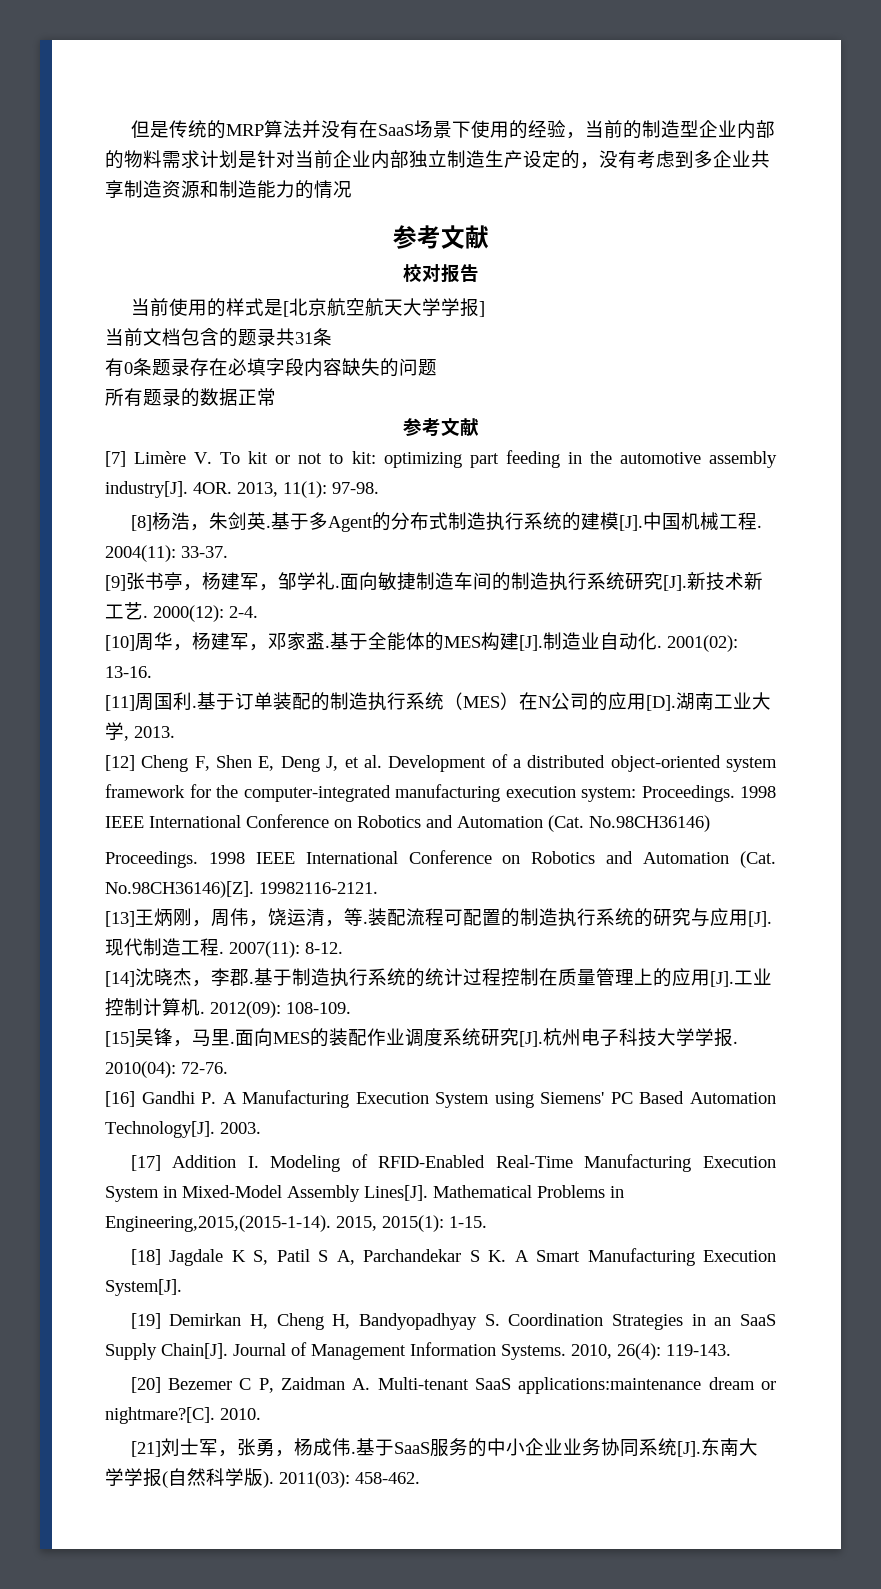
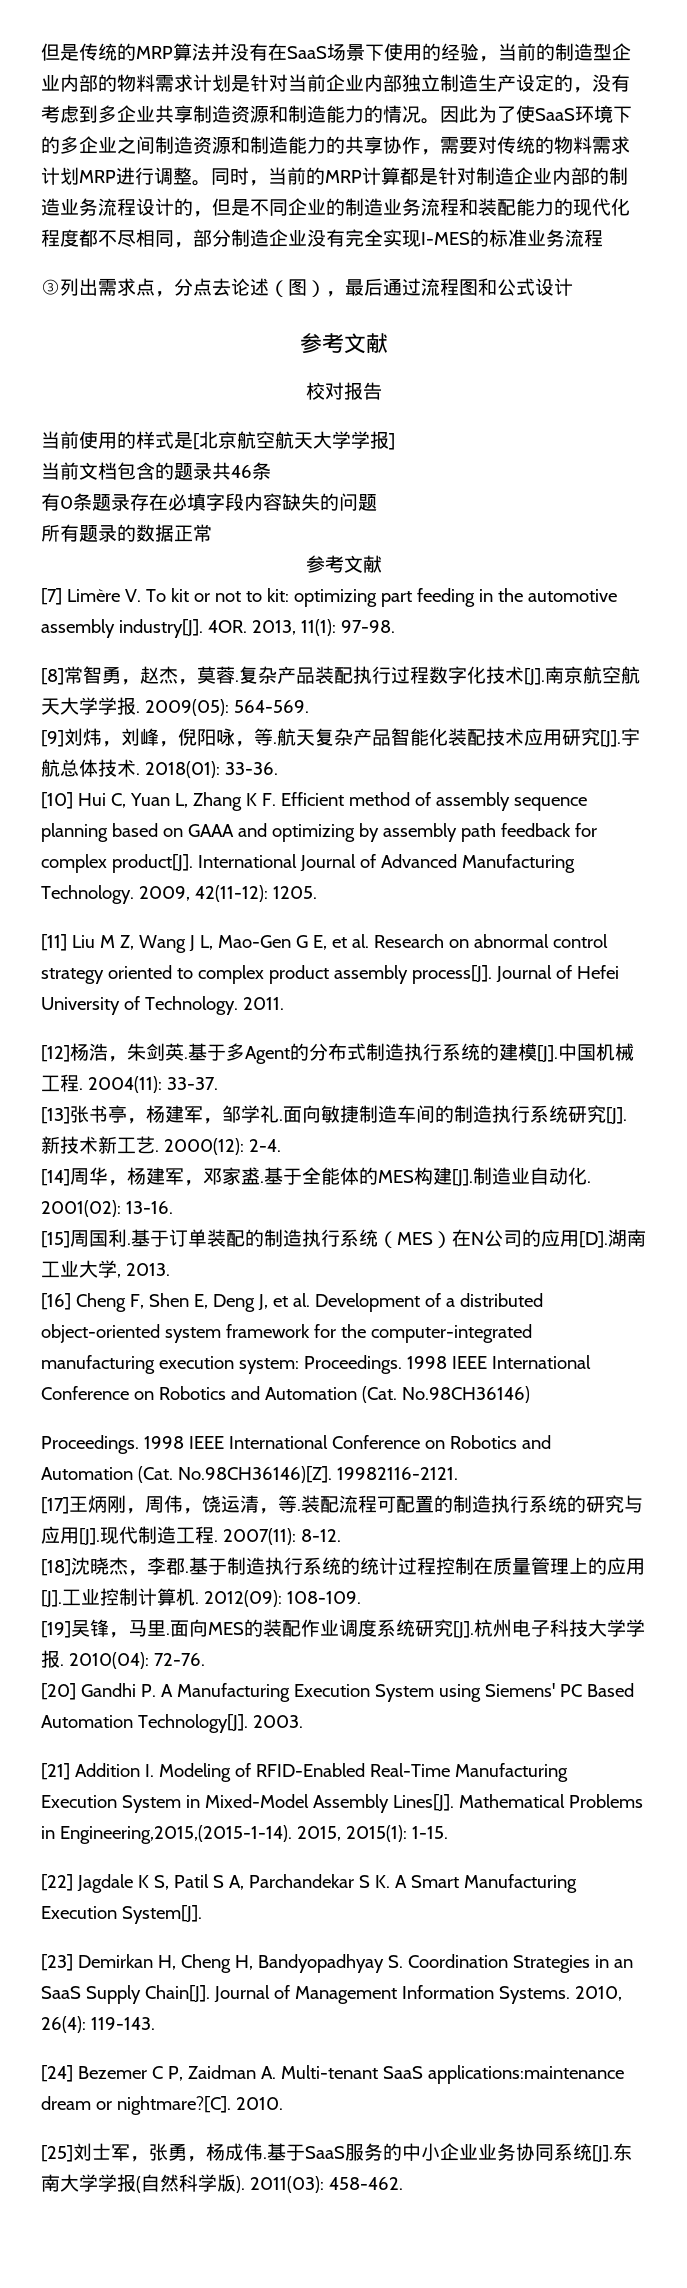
- 但是传统的MRP算法并没有在SaaS场景下使用的经验，当前的制造型企业内部的物料需求计划是针对当前企业内部独立制造生产设定的，没有考虑到多企业共享制造资源和制造能力的情况
+ 但是传统的MRP算法并没有在SaaS场景下使用的经验，当前的制造型企业内部的物料需求计划是针对当前企业内部独立制造生产设定的，没有考虑到多企业共享制造资源和制造能力的情况。因此为了使SaaS环境下的多企业之间制造资源和制造能力的共享协作，需要对传统的物料需求计划MRP进行调整。同时，当前的MRP计算都是针对制造企业内部的制造业务流程设计的，但是不同企业的制造业务流程和装配能力的现代化程度都不尽相同，部分制造企业没有完全实现I-MES的标准业务流程
+ ③列出需求点，分点去论述（图），最后通过流程图和公式设计
- 当前文档包含的题录共31条
+ 当前文档包含的题录共46条
- [8]杨浩，朱剑英.
+ [8]常智勇，赵杰，莫蓉.复杂产品装配执行过程数字化技术[J].南京航空航天大学学报. 2009(05): 564-569.
+ [9]刘炜，刘峰，倪阳咏，等.航天复杂产品智能化装配技术应用研究[J].宇航总体技术. 2018(01): 33-36.
+ [10] Hui C, Yuan L, Zhang K F. Efficient method of assembly sequence planning based on GAAA and optimizing by assembly path feedback for complex product[J]. International Journal of Advanced Manufacturing Technology. 2009, 42(11-12): 1205.
+ [11] Liu M Z, Wang J L, Mao-Gen G E, et al. Research on abnormal control strategy oriented to complex product assembly process[J]. Journal of Hefei University of Technology. 2011.
+ [12]杨浩，朱剑英.
- [9]张书亭，杨建军，邹学礼.
+ [13]张书亭，杨建军，邹学礼.
- [10]周华，杨建军，邓家盚.
+ [14]周华，杨建军，邓家盚.
- [11]周国利.
+ [15]周国利.
- [12] Cheng F, Shen E, Deng J, et al. Development of a distributed object-oriented system framework for the computer-integrated manufacturing execution system: Proceedings.
+ [16] Cheng F, Shen E, Deng J, et al. Development of a distributed object-oriented system framework for the computer-integrated manufacturing execution system: Proceedings.
- [13]王炳刚，周伟，饶运清，等.
+ [17]王炳刚，周伟，饶运清，等.
- [14]沈晓杰，李郡.
+ [18]沈晓杰，李郡.
- [15]吴锋，马里.
+ [19]吴锋，马里.
- [16] Gandhi P. A Manufacturing Execution System using Siemens' PC Based Automation Technology[J].
+ [20] Gandhi P. A Manufacturing Execution System using Siemens' PC Based Automation Technology[J].
- [17] Addition I. Modeling of RFID-Enabled Real-Time Manufacturing Execution System in Mixed-Model Assembly Lines[J].
+ [21] Addition I. Modeling of RFID-Enabled Real-Time Manufacturing Execution System in Mixed-Model Assembly Lines[J].
- [18] Jagdale K S, Patil S A, Parchandekar S K. A Smart Manufacturing Execution System[J].
+ [22] Jagdale K S, Patil S A, Parchandekar S K. A Smart Manufacturing Execution System[J].
- [19] Demirkan H, Cheng H, Bandyopadhyay S. Coordination Strategies in an SaaS Supply Chain[J].
+ [23] Demirkan H, Cheng H, Bandyopadhyay S. Coordination Strategies in an SaaS Supply Chain[J].
- [20] Bezemer C P, Zaidman A. Multi-tenant SaaS applications:maintenance dream or nightmare?[C].
+ [24] Bezemer C P, Zaidman A. Multi-tenant SaaS applications:maintenance dream or nightmare?[C].
- [21]刘士军，张勇，杨成伟.
+ [25]刘士军，张勇，杨成伟.

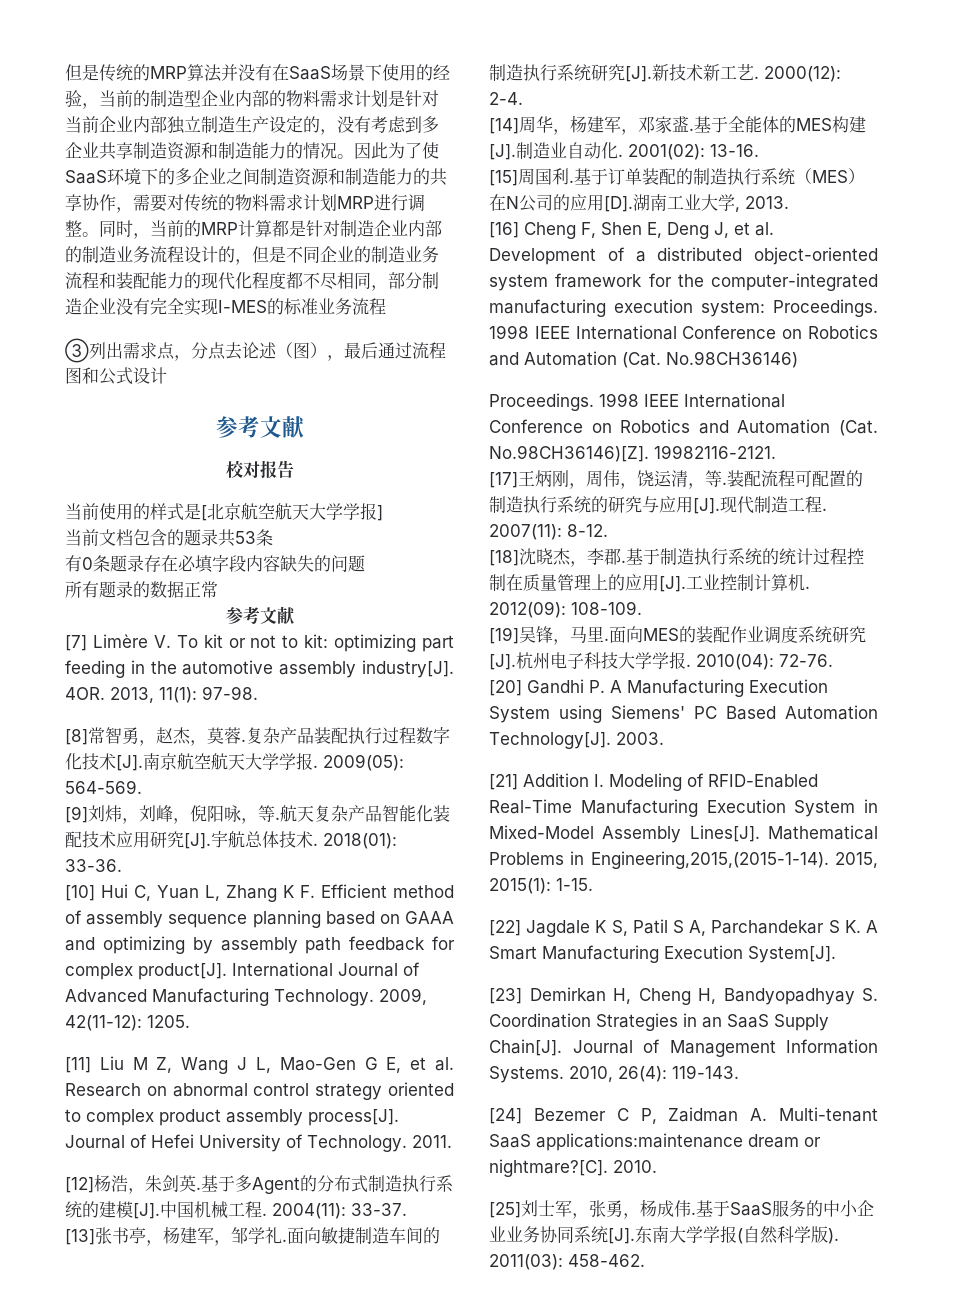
- 当前文档包含的题录共46条
+ 当前文档包含的题录共53条

